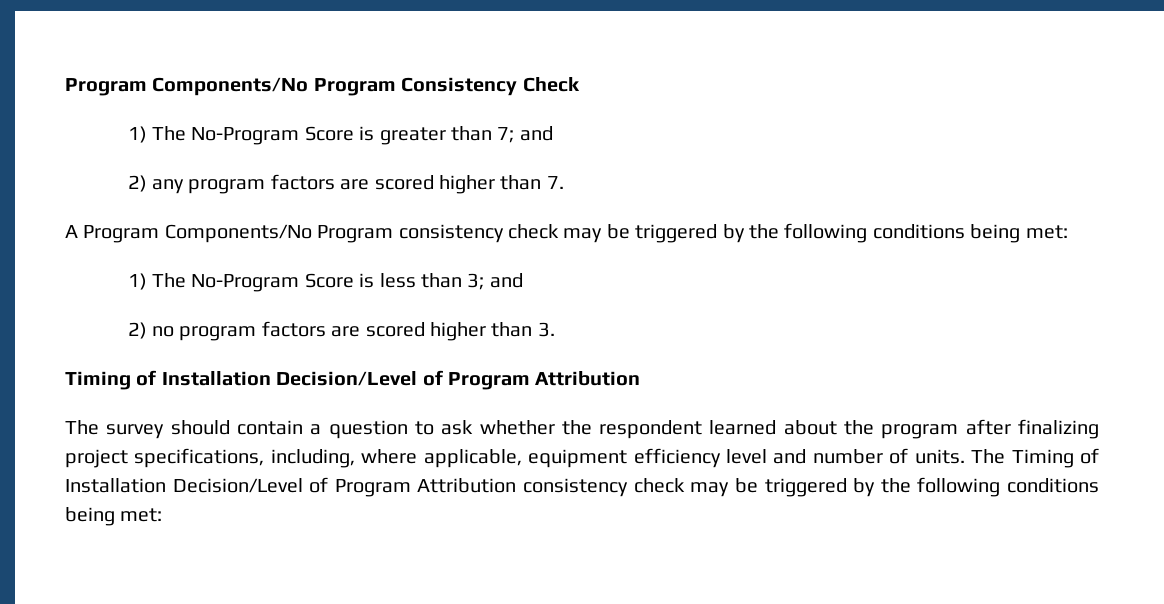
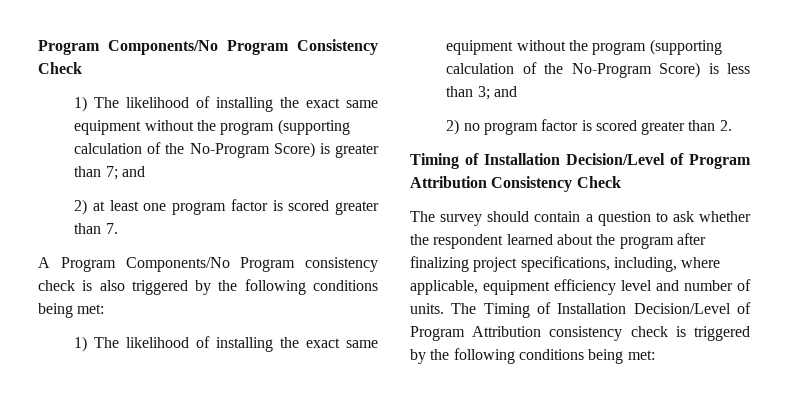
- 1) The No-Program Score is greater than 7; and
+ 1) The likelihood of installing the exact same equipment without the program (supporting calculation of the No-Program Score) is greater than 7; and
- 2) any program factors are scored higher than 7.
+ 2) at least one program factor is scored greater than 7.
- A Program Components/No Program consistency check may be triggered by the following conditions being met:
+ A Program Components/No Program consistency check is also triggered by the following conditions being met:
- 1) The No-Program Score is less than 3; and
+ 1) The likelihood of installing the exact same equipment without the program (supporting calculation of the No-Program Score) is less than 3; and
- 2) no program factors are scored higher than 3.
- Timing of Installation Decision/Level of Program Attribution
+ 2) no program factor is scored greater than 2.
+ Timing of Installation Decision/Level of Program Attribution Consistency Check
- The Timing of Installation Decision/Level of Program Attribution consistency check may be triggered by the following conditions being met:
+ The Timing of Installation Decision/Level of Program Attribution consistency check is triggered by the following conditions being met:

